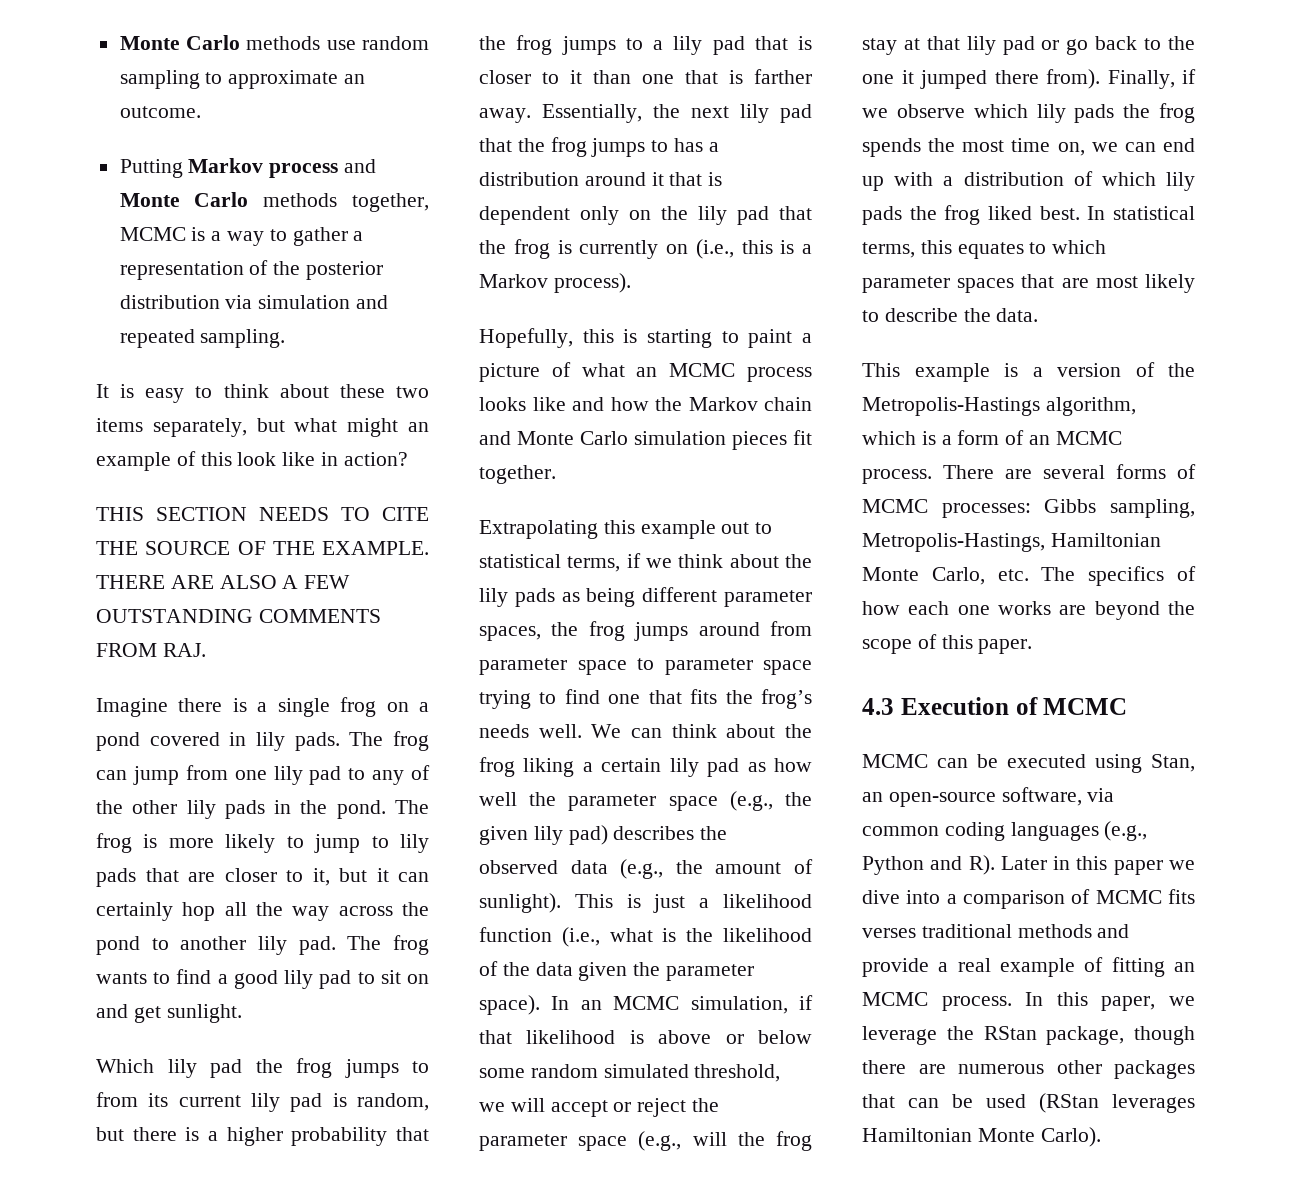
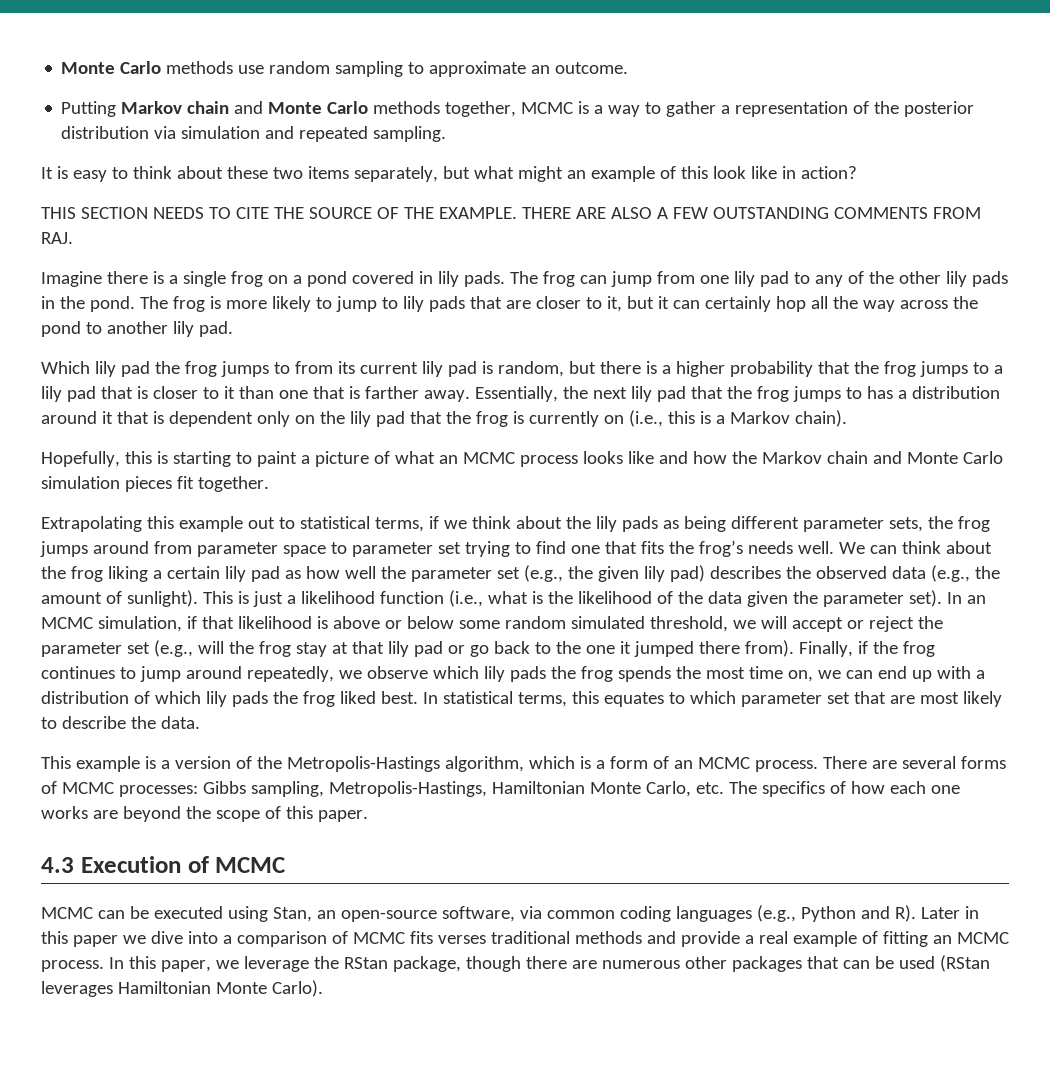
- Putting Markov process and Monte Carlo methods together, MCMC is a way to gather a representation of the posterior distribution via simulation and repeated sampling.
+ Putting Markov chain and Monte Carlo methods together, MCMC is a way to gather a representation of the posterior distribution via simulation and repeated sampling.
- The frog wants to find a good lily pad to sit on and get sunlight.
- Essentially, the next lily pad that the frog jumps to has a distribution around it that is dependent only on the lily pad that the frog is currently on (i.e., this is a Markov process).
+ Essentially, the next lily pad that the frog jumps to has a distribution around it that is dependent only on the lily pad that the frog is currently on (i.e., this is a Markov chain).
- Extrapolating this example out to statistical terms, if we think about the lily pads as being different parameter spaces, the frog jumps around from parameter space to parameter space trying to find one that fits the frog’s needs well.
+ Extrapolating this example out to statistical terms, if we think about the lily pads as being different parameter sets, the frog jumps around from parameter space to parameter set trying to find one that fits the frog’s needs well.
- We can think about the frog liking a certain lily pad as how well the parameter space (e.g., the given lily pad) describes the observed data (e.g., the amount of sunlight).
+ We can think about the frog liking a certain lily pad as how well the parameter set (e.g., the given lily pad) describes the observed data (e.g., the amount of sunlight).
- This is just a likelihood function (i.e., what is the likelihood of the data given the parameter space).
+ This is just a likelihood function (i.e., what is the likelihood of the data given the parameter set).
- In an MCMC simulation, if that likelihood is above or below some random simulated threshold, we will accept or reject the parameter space (e.g., will the frog stay at that lily pad or go back to the one it jumped there from).
+ In an MCMC simulation, if that likelihood is above or below some random simulated threshold, we will accept or reject the parameter set (e.g., will the frog stay at that lily pad or go back to the one it jumped there from).
- Finally, if we observe which lily pads the frog spends the most time on, we can end up with a distribution of which lily pads the frog liked best.
+ Finally, if the frog continues to jump around repeatedly, we observe which lily pads the frog spends the most time on, we can end up with a distribution of which lily pads the frog liked best.
- In statistical terms, this equates to which parameter spaces that are most likely to describe the data.
+ In statistical terms, this equates to which parameter set that are most likely to describe the data.

